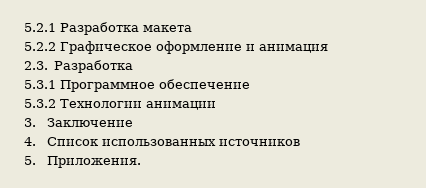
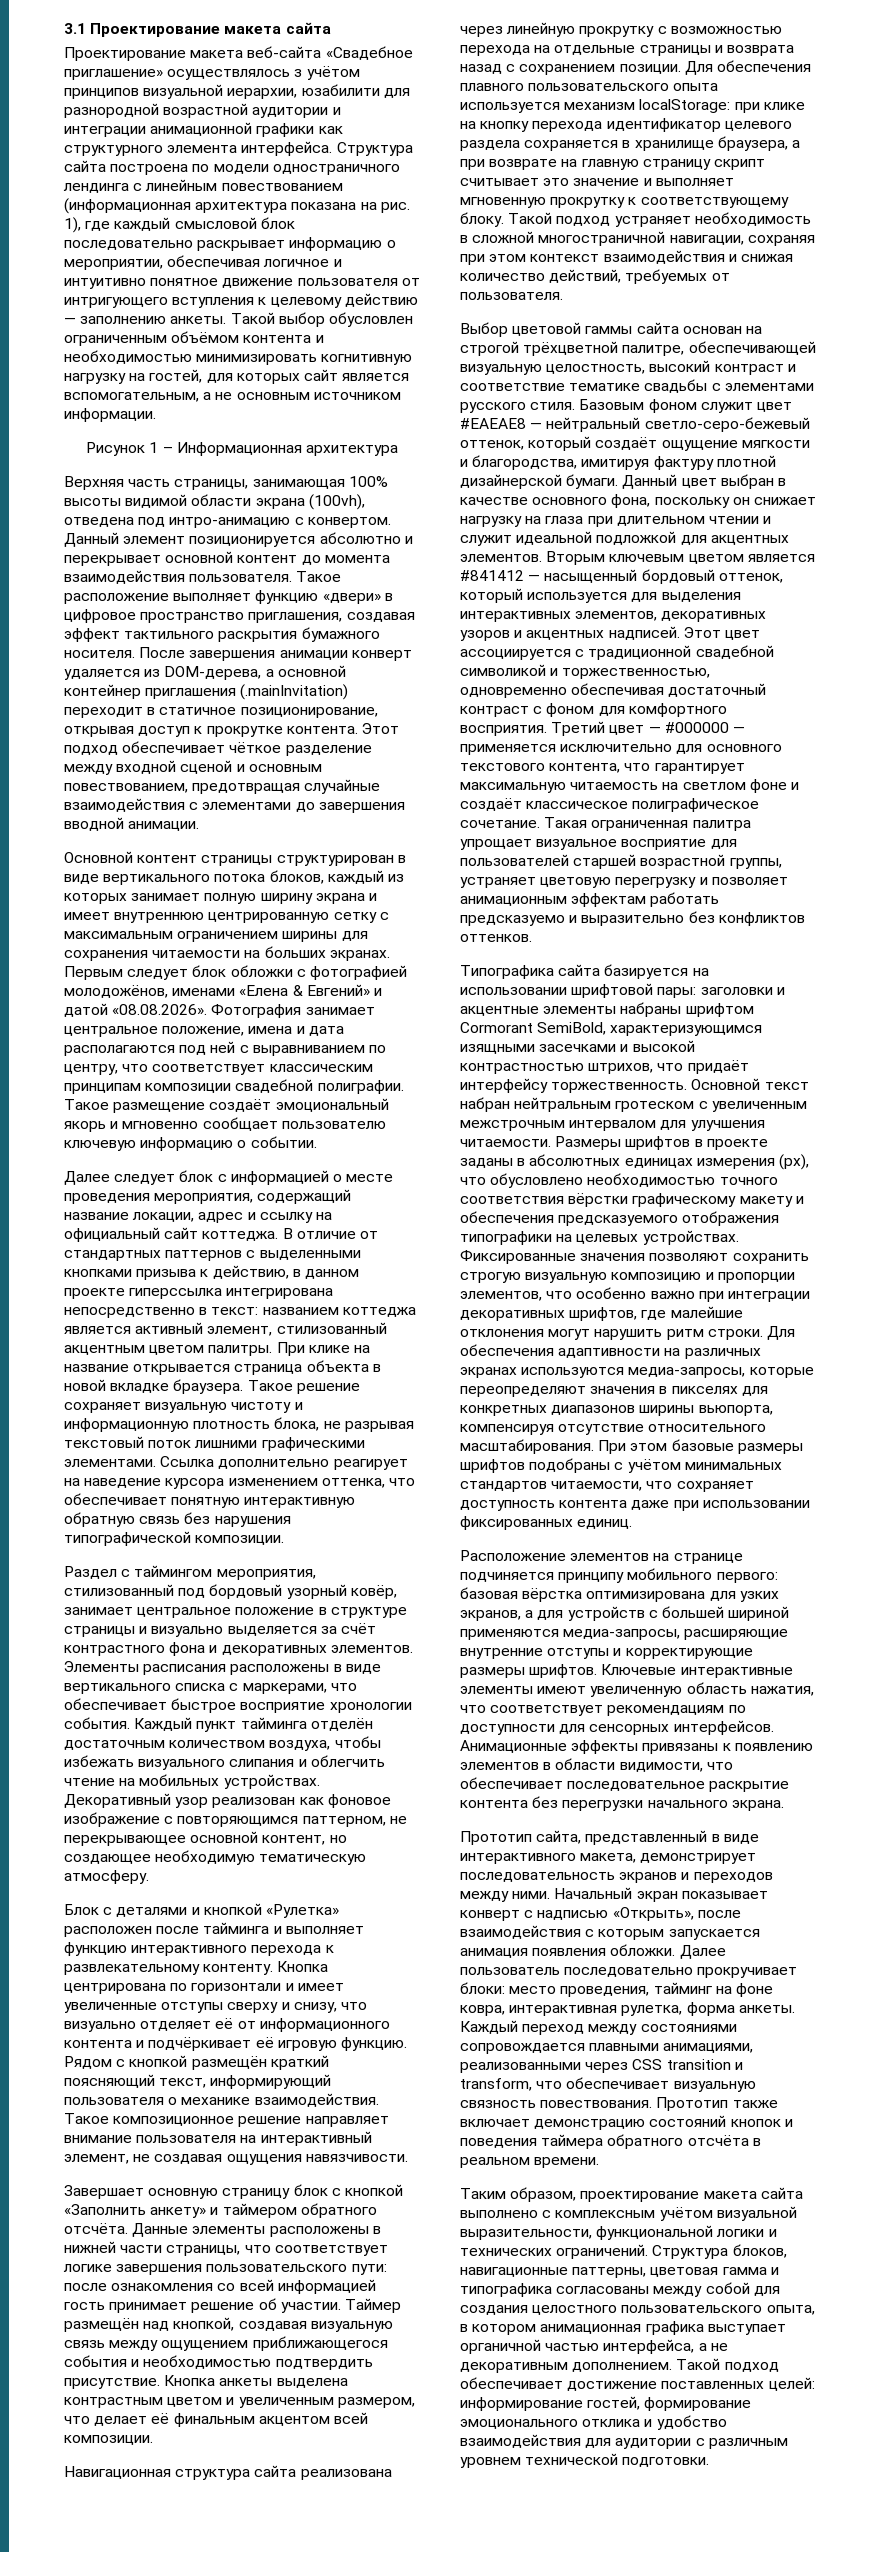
- 5.2.1 Разработка макета
- 5.2.2 Графическое оформление и анимация
- 2.3. Разработка
- 5.3.1 Программное обеспечение
- 5.3.2 Технологии анимации
- 3. Заключение
- 4. Список использованных источников
- 5. Приложения.
+ 3.1 Проектирование макета сайта
+ Проектирование макета веб-сайта «Свадебное приглашение» осуществлялось з учётом принципов визуальной иерархии, юзабилити для разнородной возрастной аудитории и интеграции анимационной графики как структурного элемента интерфейса. Структура сайта построена по модели одностраничного лендинга с линейным повествованием (информационная архитектура показана на рис. 1), где каждый смысловой блок последовательно раскрывает информацию о мероприятии, обеспечивая логичное и интуитивно понятное движение пользователя от интригующего вступления к целевому действию — заполнению анкеты. Такой выбор обусловлен ограниченным объёмом контента и необходимостью минимизировать когнитивную нагрузку на гостей, для которых сайт является вспомогательным, а не основным источником информации.
+ Рисунок 1 – Информационная архитектура
+ Верхняя часть страницы, занимающая 100% высоты видимой области экрана (100vh), отведена под интро-анимацию с конвертом. Данный элемент позиционируется абсолютно и перекрывает основной контент до момента взаимодействия пользователя. Такое расположение выполняет функцию «двери» в цифровое пространство приглашения, создавая эффект тактильного раскрытия бумажного носителя. После завершения анимации конверт удаляется из DOM-дерева, а основной контейнер приглашения (.mainInvitation) переходит в статичное позиционирование, открывая доступ к прокрутке контента. Этот подход обеспечивает чёткое разделение между входной сценой и основным повествованием, предотвращая случайные взаимодействия с элементами до завершения вводной анимации.
+ Основной контент страницы структурирован в виде вертикального потока блоков, каждый из которых занимает полную ширину экрана и имеет внутреннюю центрированную сетку с максимальным ограничением ширины для сохранения читаемости на больших экранах. Первым следует блок обложки с фотографией молодожёнов, именами «Елена & Евгений» и датой «08.08.2026». Фотография занимает центральное положение, имена и дата располагаются под ней с выравниванием по центру, что соответствует классическим принципам композиции свадебной полиграфии. Такое размещение создаёт эмоциональный якорь и мгновенно сообщает пользователю ключевую информацию о событии.
+ Далее следует блок с информацией о месте проведения мероприятия, содержащий название локации, адрес и ссылку на официальный сайт коттеджа. В отличие от стандартных паттернов с выделенными кнопками призыва к действию, в данном проекте гиперссылка интегрирована непосредственно в текст: названием коттеджа является активный элемент, стилизованный акцентным цветом палитры. При клике на название открывается страница объекта в новой вкладке браузера. Такое решение сохраняет визуальную чистоту и информационную плотность блока, не разрывая текстовый поток лишними графическими элементами. Ссылка дополнительно реагирует на наведение курсора изменением оттенка, что обеспечивает понятную интерактивную обратную связь без нарушения типографической композиции.
+ Раздел с таймингом мероприятия, стилизованный под бордовый узорный ковёр, занимает центральное положение в структуре страницы и визуально выделяется за счёт контрастного фона и декоративных элементов. Элементы расписания расположены в виде вертикального списка с маркерами, что обеспечивает быстрое восприятие хронологии события. Каждый пункт тайминга отделён достаточным количеством воздуха, чтобы избежать визуального слипания и облегчить чтение на мобильных устройствах. Декоративный узор реализован как фоновое изображение с повторяющимся паттерном, не перекрывающее основной контент, но создающее необходимую тематическую атмосферу.
+ Блок с деталями и кнопкой «Рулетка» расположен после тайминга и выполняет функцию интерактивного перехода к развлекательному контенту. Кнопка центрирована по горизонтали и имеет увеличенные отступы сверху и снизу, что визуально отделяет её от информационного контента и подчёркивает её игровую функцию. Рядом с кнопкой размещён краткий поясняющий текст, информирующий пользователя о механике взаимодействия. Такое композиционное решение направляет внимание пользователя на интерактивный элемент, не создавая ощущения навязчивости.
+ Завершает основную страницу блок с кнопкой «Заполнить анкету» и таймером обратного отсчёта. Данные элементы расположены в нижней части страницы, что соответствует логике завершения пользовательского пути: после ознакомления со всей информацией гость принимает решение об участии. Таймер размещён над кнопкой, создавая визуальную связь между ощущением приближающегося события и необходимостью подтвердить присутствие. Кнопка анкеты выделена контрастным цветом и увеличенным размером, что делает её финальным акцентом всей композиции.
+ Навигационная структура сайта реализована через линейную прокрутку с возможностью перехода на отдельные страницы и возврата назад с сохранением позиции. Для обеспечения плавного пользовательского опыта используется механизм localStorage: при клике на кнопку перехода идентификатор целевого раздела сохраняется в хранилище браузера, а при возврате на главную страницу скрипт считывает это значение и выполняет мгновенную прокрутку к соответствующему блоку. Такой подход устраняет необходимость в сложной многостраничной навигации, сохраняя при этом контекст взаимодействия и снижая количество действий, требуемых от пользователя.
+ Выбор цветовой гаммы сайта основан на строгой трёхцветной палитре, обеспечивающей визуальную целостность, высокий контраст и соответствие тематике свадьбы с элементами русского стиля. Базовым фоном служит цвет #EAEAE8 — нейтральный светло-серо-бежевый оттенок, который создаёт ощущение мягкости и благородства, имитируя фактуру плотной дизайнерской бумаги. Данный цвет выбран в качестве основного фона, поскольку он снижает нагрузку на глаза при длительном чтении и служит идеальной подложкой для акцентных элементов. Вторым ключевым цветом является #841412 — насыщенный бордовый оттенок, который используется для выделения интерактивных элементов, декоративных узоров и акцентных надписей. Этот цвет ассоциируется с традиционной свадебной символикой и торжественностью, одновременно обеспечивая достаточный контраст с фоном для комфортного восприятия. Третий цвет — #000000 — применяется исключительно для основного текстового контента, что гарантирует максимальную читаемость на светлом фоне и создаёт классическое полиграфическое сочетание. Такая ограниченная палитра упрощает визуальное восприятие для пользователей старшей возрастной группы, устраняет цветовую перегрузку и позволяет анимационным эффектам работать предсказуемо и выразительно без конфликтов оттенков.
+ Типографика сайта базируется на использовании шрифтовой пары: заголовки и акцентные элементы набраны шрифтом Cormorant SemiBold, характеризующимся изящными засечками и высокой контрастностью штрихов, что придаёт интерфейсу торжественность. Основной текст набран нейтральным гротеском с увеличенным межстрочным интервалом для улучшения читаемости. Размеры шрифтов в проекте заданы в абсолютных единицах измерения (px), что обусловлено необходимостью точного соответствия вёрстки графическому макету и обеспечения предсказуемого отображения типографики на целевых устройствах. Фиксированные значения позволяют сохранить строгую визуальную композицию и пропорции элементов, что особенно важно при интеграции декоративных шрифтов, где малейшие отклонения могут нарушить ритм строки. Для обеспечения адаптивности на различных экранах используются медиа-запросы, которые переопределяют значения в пикселях для конкретных диапазонов ширины вьюпорта, компенсируя отсутствие относительного масштабирования. При этом базовые размеры шрифтов подобраны с учётом минимальных стандартов читаемости, что сохраняет доступность контента даже при использовании фиксированных единиц.
+ Расположение элементов на странице подчиняется принципу мобильного первого: базовая вёрстка оптимизирована для узких экранов, а для устройств с большей шириной применяются медиа-запросы, расширяющие внутренние отступы и корректирующие размеры шрифтов. Ключевые интерактивные элементы имеют увеличенную область нажатия, что соответствует рекомендациям по доступности для сенсорных интерфейсов. Анимационные эффекты привязаны к появлению элементов в области видимости, что обеспечивает последовательное раскрытие контента без перегрузки начального экрана.
+ Прототип сайта, представленный в виде интерактивного макета, демонстрирует последовательность экранов и переходов между ними. Начальный экран показывает конверт с надписью «Открыть», после взаимодействия с которым запускается анимация появления обложки. Далее пользователь последовательно прокручивает блоки: место проведения, тайминг на фоне ковра, интерактивная рулетка, форма анкеты. Каждый переход между состояниями сопровождается плавными анимациями, реализованными через CSS transition и transform, что обеспечивает визуальную связность повествования. Прототип также включает демонстрацию состояний кнопок и поведения таймера обратного отсчёта в реальном времени.
+ Таким образом, проектирование макета сайта выполнено с комплексным учётом визуальной выразительности, функциональной логики и технических ограничений. Структура блоков, навигационные паттерны, цветовая гамма и типографика согласованы между собой для создания целостного пользовательского опыта, в котором анимационная графика выступает органичной частью интерфейса, а не декоративным дополнением. Такой подход обеспечивает достижение поставленных целей: информирование гостей, формирование эмоционального отклика и удобство взаимодействия для аудитории с различным уровнем технической подготовки.

